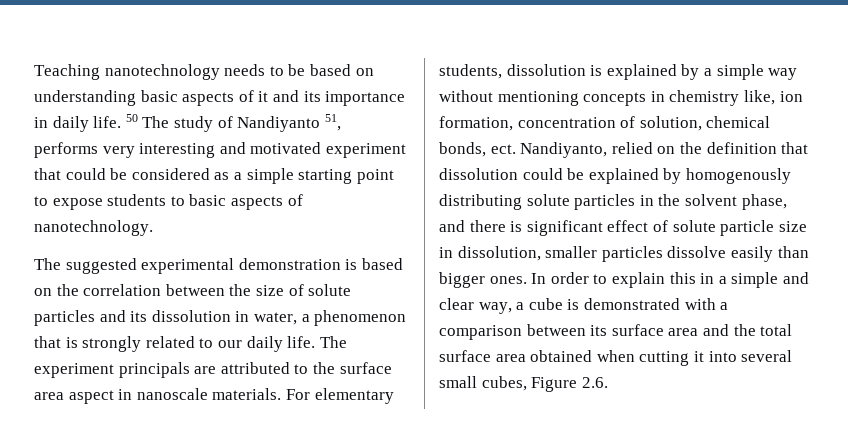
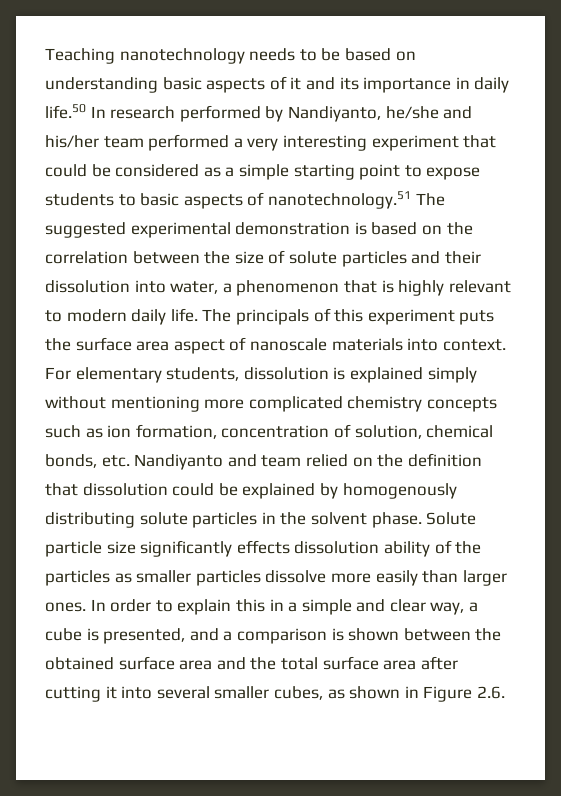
- Teaching nanotechnology needs to be based on understanding basic aspects of it and its importance in daily life. 50 The study of Nandiyanto 51, performs very interesting and motivated experiment that could be considered as a simple starting point to expose students to basic aspects of nanotechnology.
- The suggested experimental demonstration is based on the correlation between the size of solute particles and its dissolution in water, a phenomenon that is strongly related to our daily life. The experiment principals are attributed to the surface area aspect in nanoscale materials.
+ Teaching nanotechnology needs to be based on understanding basic aspects of it and its importance in daily life.50 In research performed by Nandiyanto, he/she and his/her team performed a very interesting experiment that could be considered as a simple starting point to expose students to basic aspects of nanotechnology.51 The suggested experimental demonstration is based on the correlation between the size of solute particles and their dissolution into water, a phenomenon that is highly relevant to modern daily life. The principals of this experiment puts the surface area aspect of nanoscale materials into context.
- For elementary students, dissolution is explained by a simple way without mentioning concepts in chemistry like, ion formation, concentration of solution, chemical bonds, ect. Nandiyanto, relied on the definition that dissolution could be explained by homogenously distributing solute particles in the solvent phase, and there is significant effect of solute particle size in dissolution, smaller particles dissolve easily than bigger ones.
+ For elementary students, dissolution is explained simply without mentioning more complicated chemistry concepts such as ion formation, concentration of solution, chemical bonds, etc. Nandiyanto and team relied on the definition that dissolution could be explained by homogenously distributing solute particles in the solvent phase. Solute particle size significantly effects dissolution ability of the particles as smaller particles dissolve more easily than larger ones.
- In order to explain this in a simple and clear way, a cube is demonstrated with a comparison between its surface area and the total surface area obtained when cutting it into several small cubes, Figure 2.6.
+ In order to explain this in a simple and clear way, a cube is presented, and a comparison is shown between the obtained surface area and the total surface area after cutting it into several smaller cubes, as shown in Figure 2.6.

